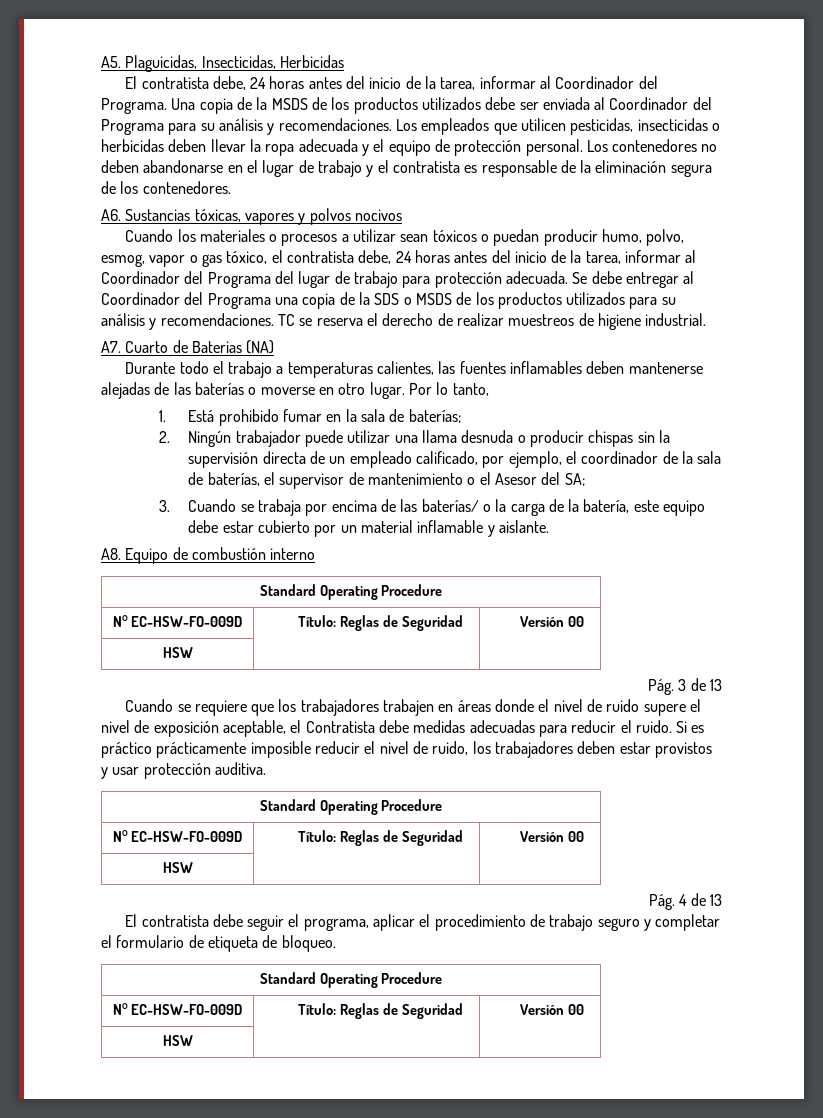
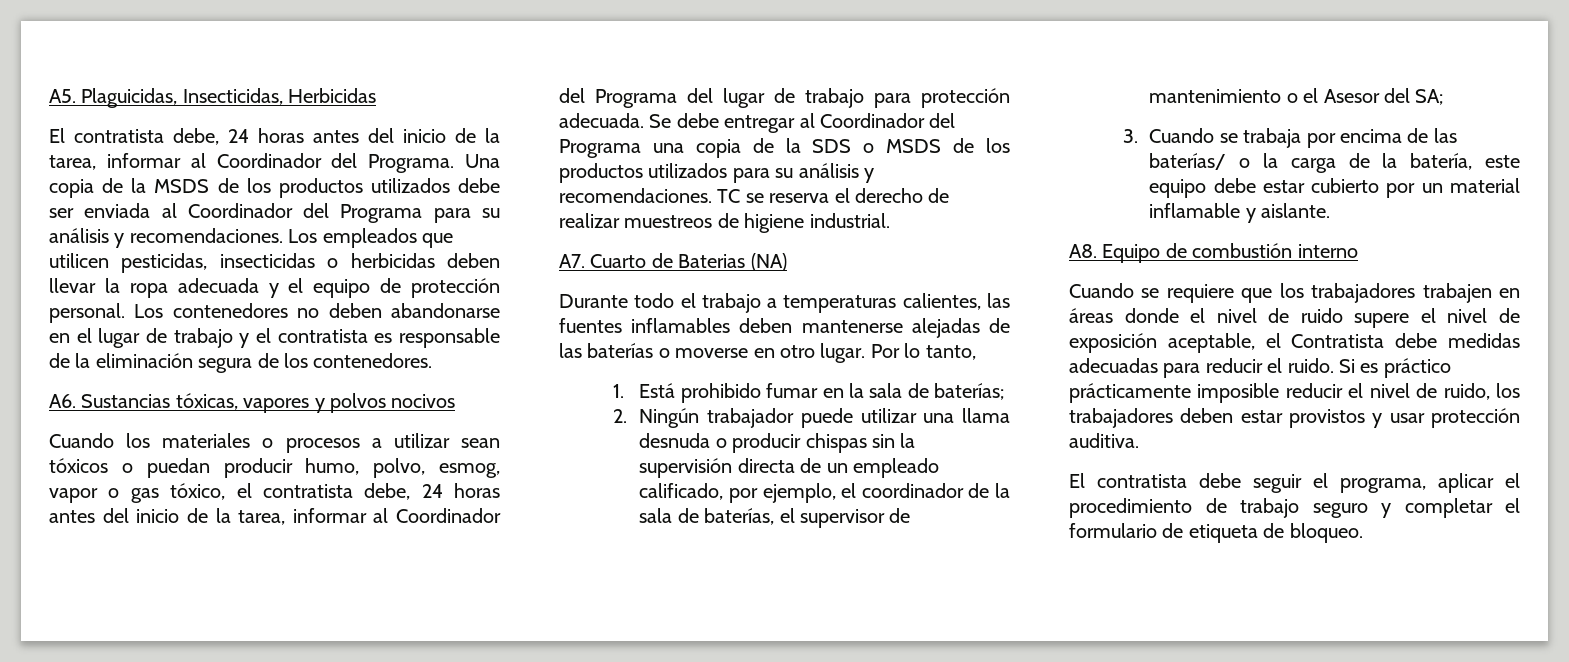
  A8. Equipo de combustión interno
- Standard Operating Procedure
- N° EC-HSW-FO-009D | Título: Reglas de Seguridad | Versión 00
- HSW | |
- Pág. 3 de 13
  Si es práctico prácticamente imposible reducir el nivel de ruido, los trabajadores deben estar provistos y usar protección auditiva.
- Standard Operating Procedure
- N° EC-HSW-FO-009D | Título: Reglas de Seguridad | Versión 00
- HSW | |
- Pág. 4 de 13
  El contratista debe seguir el programa, aplicar el procedimiento de trabajo seguro y completar el formulario de etiqueta de bloqueo.
- Standard Operating Procedure
- N° EC-HSW-FO-009D | Título: Reglas de Seguridad | Versión 00
- HSW | |

